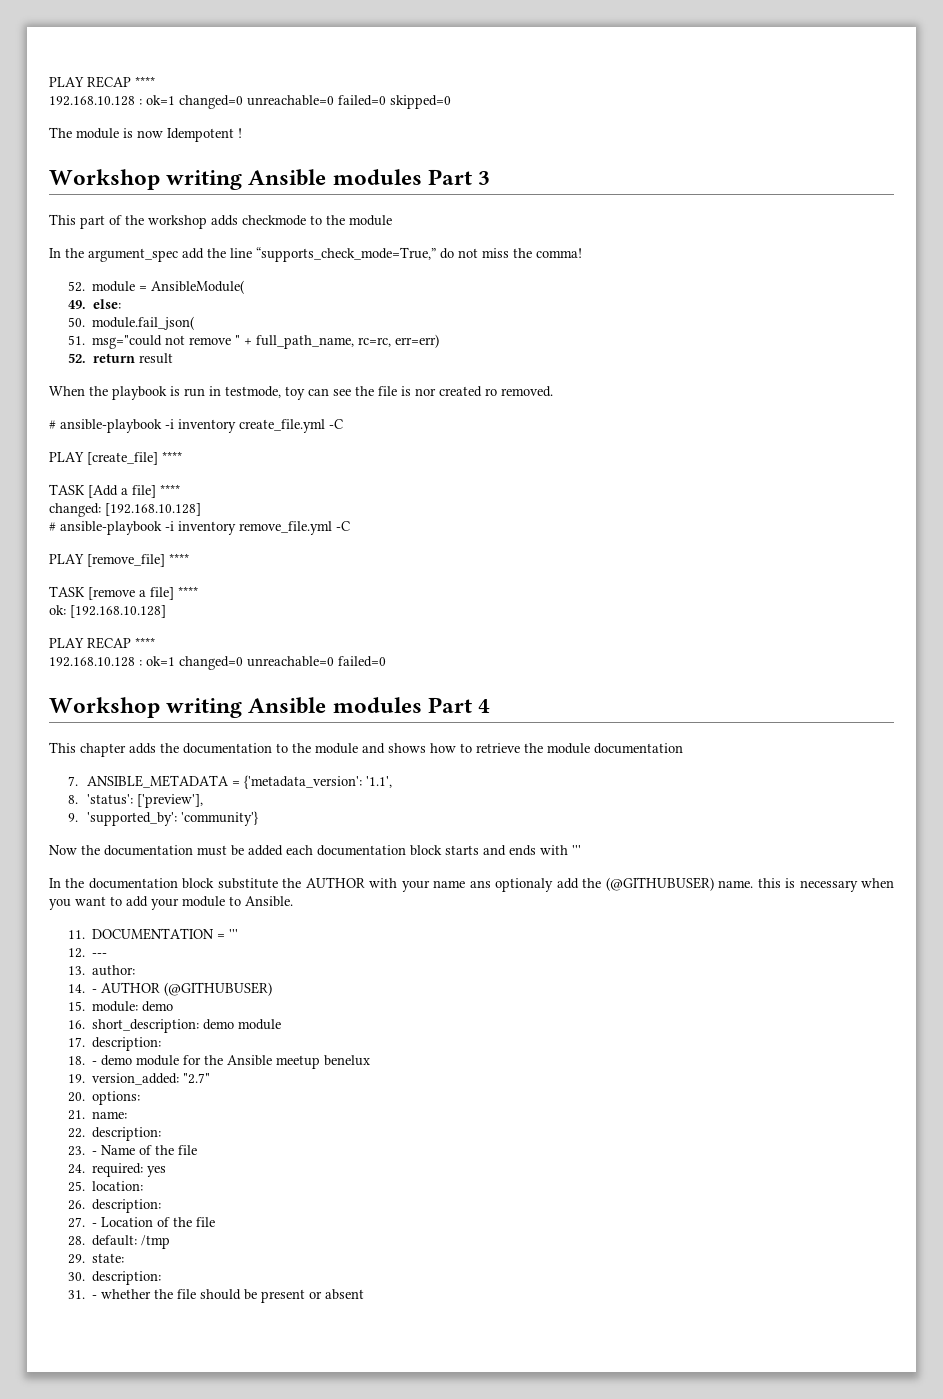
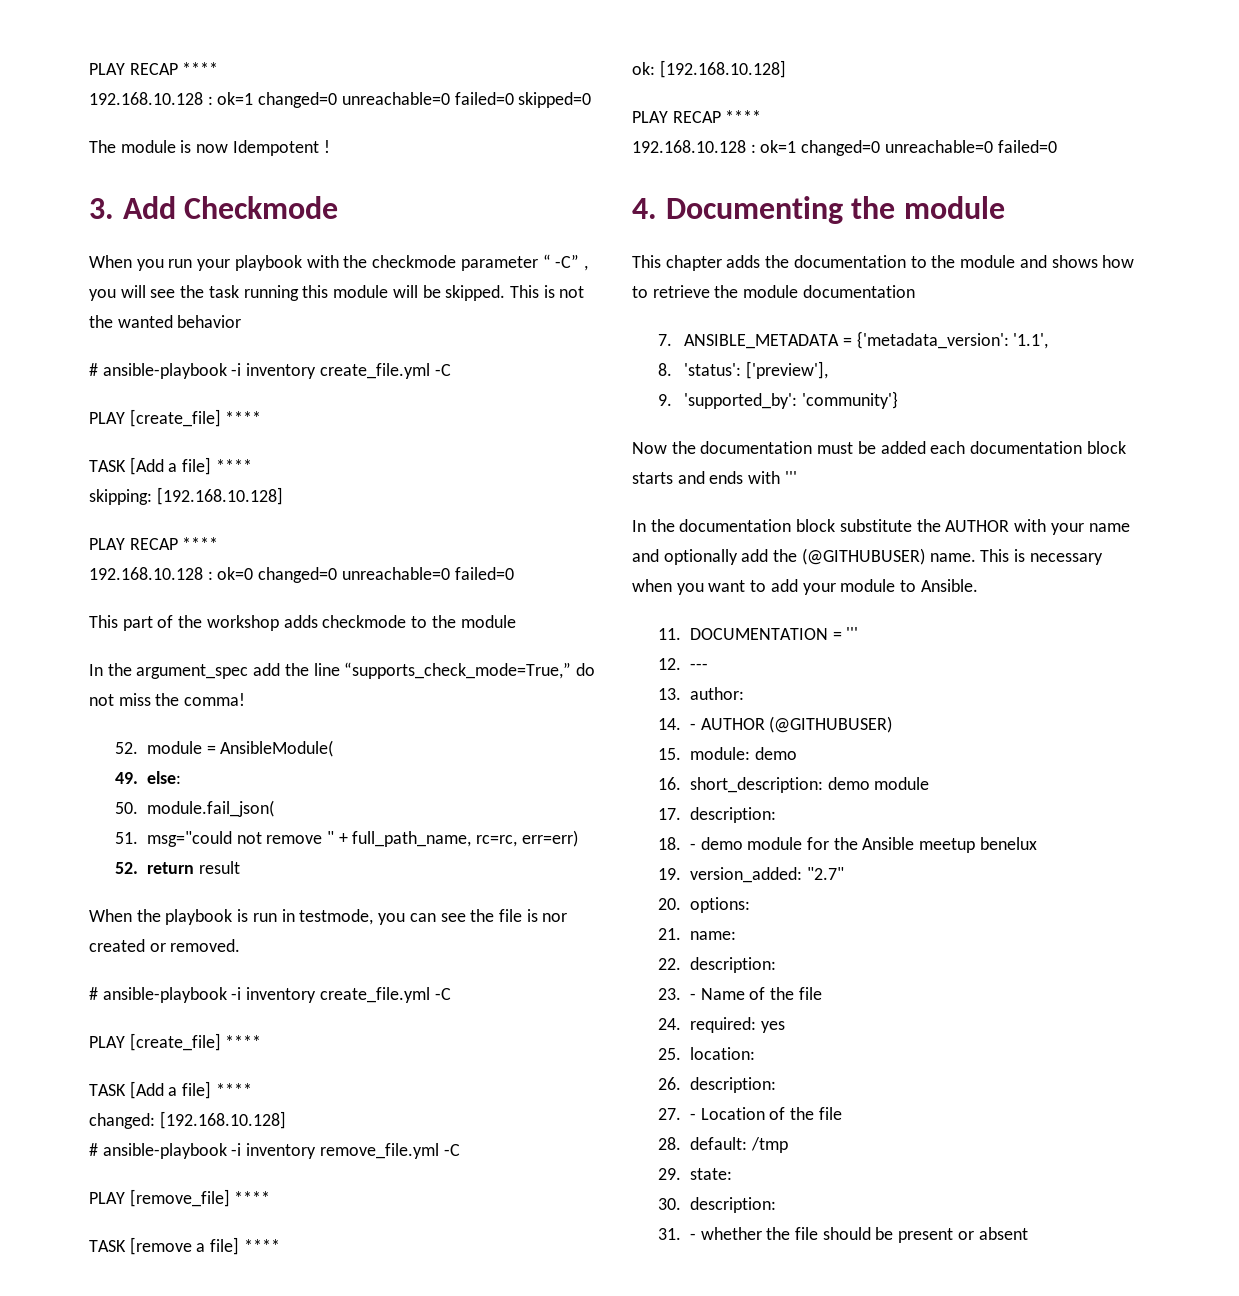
- Workshop writing Ansible modules Part 3
+ 3. Add Checkmode
+ When you run your playbook with the checkmode parameter “ -C” , you will see the task running this module will be skipped. This is not the wanted behavior
+ # ansible-playbook -i inventory create_file.yml -C
+ PLAY [create_file] ****
+ TASK [Add a file] ****
+ skipping: [192.168.10.128]
+ PLAY RECAP ****
+ 192.168.10.128 : ok=0 changed=0 unreachable=0 failed=0
- When the playbook is run in testmode, toy can see the file is nor created ro removed.
+ When the playbook is run in testmode, you can see the file is nor created or removed.
- Workshop writing Ansible modules Part 4
+ 4. Documenting the module
- In the documentation block substitute the AUTHOR with your name ans optionaly add the (@GITHUBUSER) name. this is necessary when you want to add your module to Ansible.
+ In the documentation block substitute the AUTHOR with your name and optionally add the (@GITHUBUSER) name. This is necessary when you want to add your module to Ansible.

